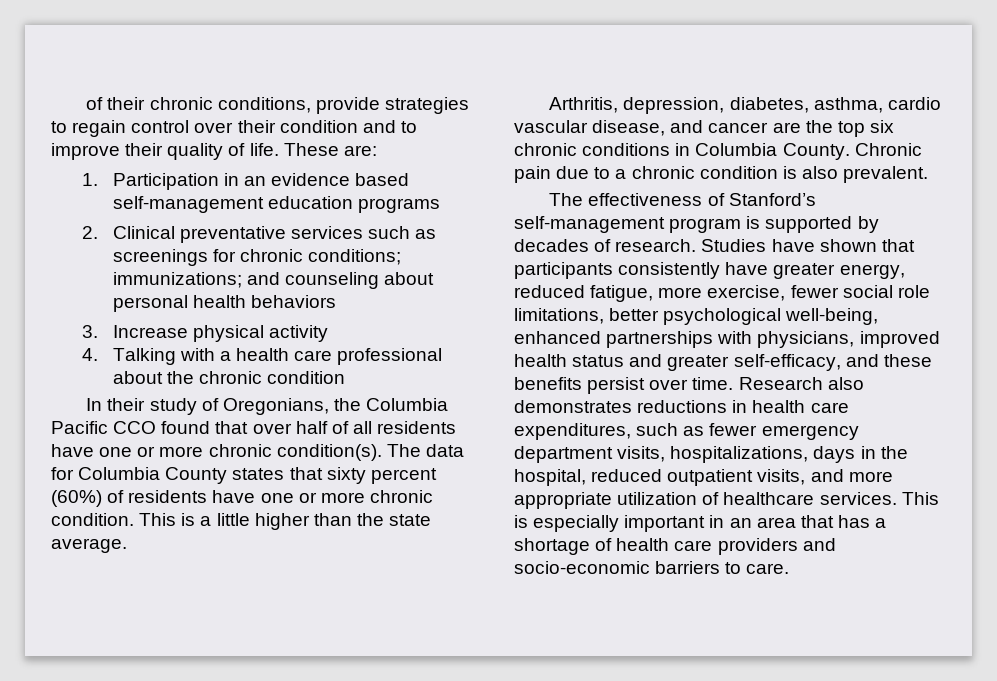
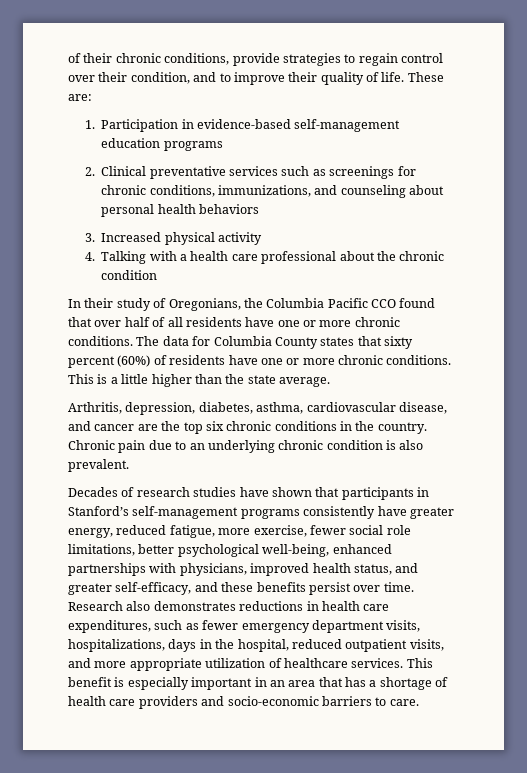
- of their chronic conditions, provide strategies to regain control over their condition and to improve their quality of life.
+ of their chronic conditions, provide strategies to regain control over their condition, and to improve their quality of life.
- 1. Participation in an evidence based self-management education programs
+ 1. Participation in evidence-based self-management education programs
- 2. Clinical preventative services such as screenings for chronic conditions; immunizations; and counseling about personal health behaviors
+ 2. Clinical preventative services such as screenings for chronic conditions, immunizations, and counseling about personal health behaviors
- 3. Increase physical activity
+ 3. Increased physical activity
- In their study of Oregonians, the Columbia Pacific CCO found that over half of all residents have one or more chronic condition(s).
+ In their study of Oregonians, the Columbia Pacific CCO found that over half of all residents have one or more chronic conditions.
- The data for Columbia County states that sixty percent (60%) of residents have one or more chronic condition.
+ The data for Columbia County states that sixty percent (60%) of residents have one or more chronic conditions.
- Arthritis, depression, diabetes, asthma, cardio vascular disease, and cancer are the top six chronic conditions in Columbia County.
+ Arthritis, depression, diabetes, asthma, cardiovascular disease, and cancer are the top six chronic conditions in the country.
- Chronic pain due to a chronic condition is also prevalent.
+ Chronic pain due to an underlying chronic condition is also prevalent.
- The effectiveness of Stanford’s self-management program is supported by decades of research. Studies have shown that participants consistently have greater energy, reduced fatigue, more exercise, fewer social role limitations, better psychological well-being, enhanced partnerships with physicians, improved health status and greater self-efficacy, and these benefits persist over time.
+ Decades of research studies have shown that participants in Stanford’s self-management programs consistently have greater energy, reduced fatigue, more exercise, fewer social role limitations, better psychological well-being, enhanced partnerships with physicians, improved health status, and greater self-efficacy, and these benefits persist over time.
- This is especially important in an area that has a shortage of health care providers and socio-economic barriers to care.
+ This benefit is especially important in an area that has a shortage of health care providers and socio-economic barriers to care.

